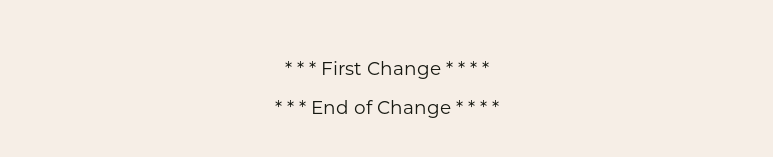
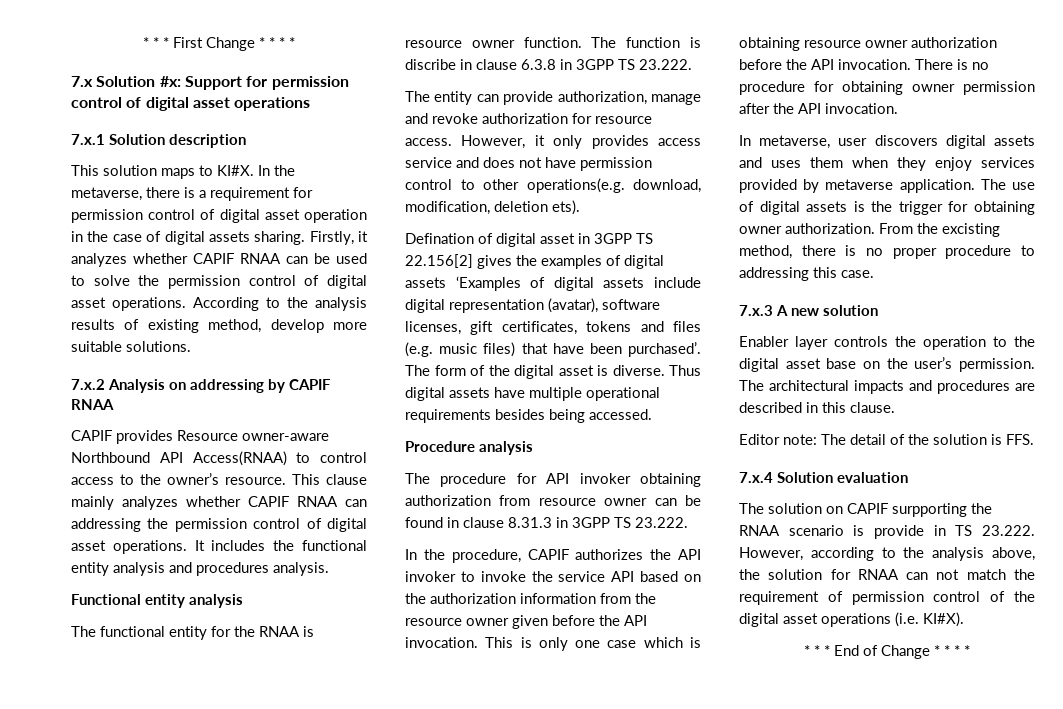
+ 7.x Solution #x: Support for permission control of digital asset operations
+ 7.x.1 Solution description
+ This solution maps to KI#X. In the metaverse, there is a requirement for permission control of digital asset operation in the case of digital assets sharing. Firstly, it analyzes whether CAPIF RNAA can be used to solve the permission control of digital asset operations. According to the analysis results of existing method, develop more suitable solutions.
+ 7.x.2 Analysis on addressing by CAPIF RNAA
+ CAPIF provides Resource owner-aware Northbound API Access(RNAA) to control access to the owner’s resource. This clause mainly analyzes whether CAPIF RNAA can addressing the permission control of digital asset operations. It includes the functional entity analysis and procedures analysis.
+ Functional entity analysis
+ The functional entity for the RNAA is resource owner function. The function is discribe in clause 6.3.8 in 3GPP TS 23.222.
+ The entity can provide authorization, manage and revoke authorization for resource access. However, it only provides access service and does not have permission control to other operations(e.g. download, modification, deletion ets).
+ Defination of digital asset in 3GPP TS 22.156[2] gives the examples of digital assets ‘Examples of digital assets include digital representation (avatar), software licenses, gift certificates, tokens and files (e.g. music files) that have been purchased’. The form of the digital asset is diverse. Thus digital assets have multiple operational requirements besides being accessed.
+ Procedure analysis
+ The procedure for API invoker obtaining authorization from resource owner can be found in clause 8.31.3 in 3GPP TS 23.222.
+ In the procedure, CAPIF authorizes the API invoker to invoke the service API based on the authorization information from the resource owner given before the API invocation. This is only one case which is obtaining resource owner authorization before the API invocation. There is no procedure for obtaining owner permission after the API invocation.
+ In metaverse, user discovers digital assets and uses them when they enjoy services provided by metaverse application. The use of digital assets is the trigger for obtaining owner authorization. From the excisting method, there is no proper procedure to addressing this case.
+ 7.x.3 A new solution
+ Enabler layer controls the operation to the digital asset base on the user’s permission. The architectural impacts and procedures are described in this clause.
+ Editor note: The detail of the solution is FFS.
+ 7.x.4 Solution evaluation
+ The solution on CAPIF surpporting the RNAA scenario is provide in TS 23.222. However, according to the analysis above, the solution for RNAA can not match the requirement of permission control of the digital asset operations (i.e. KI#X).

